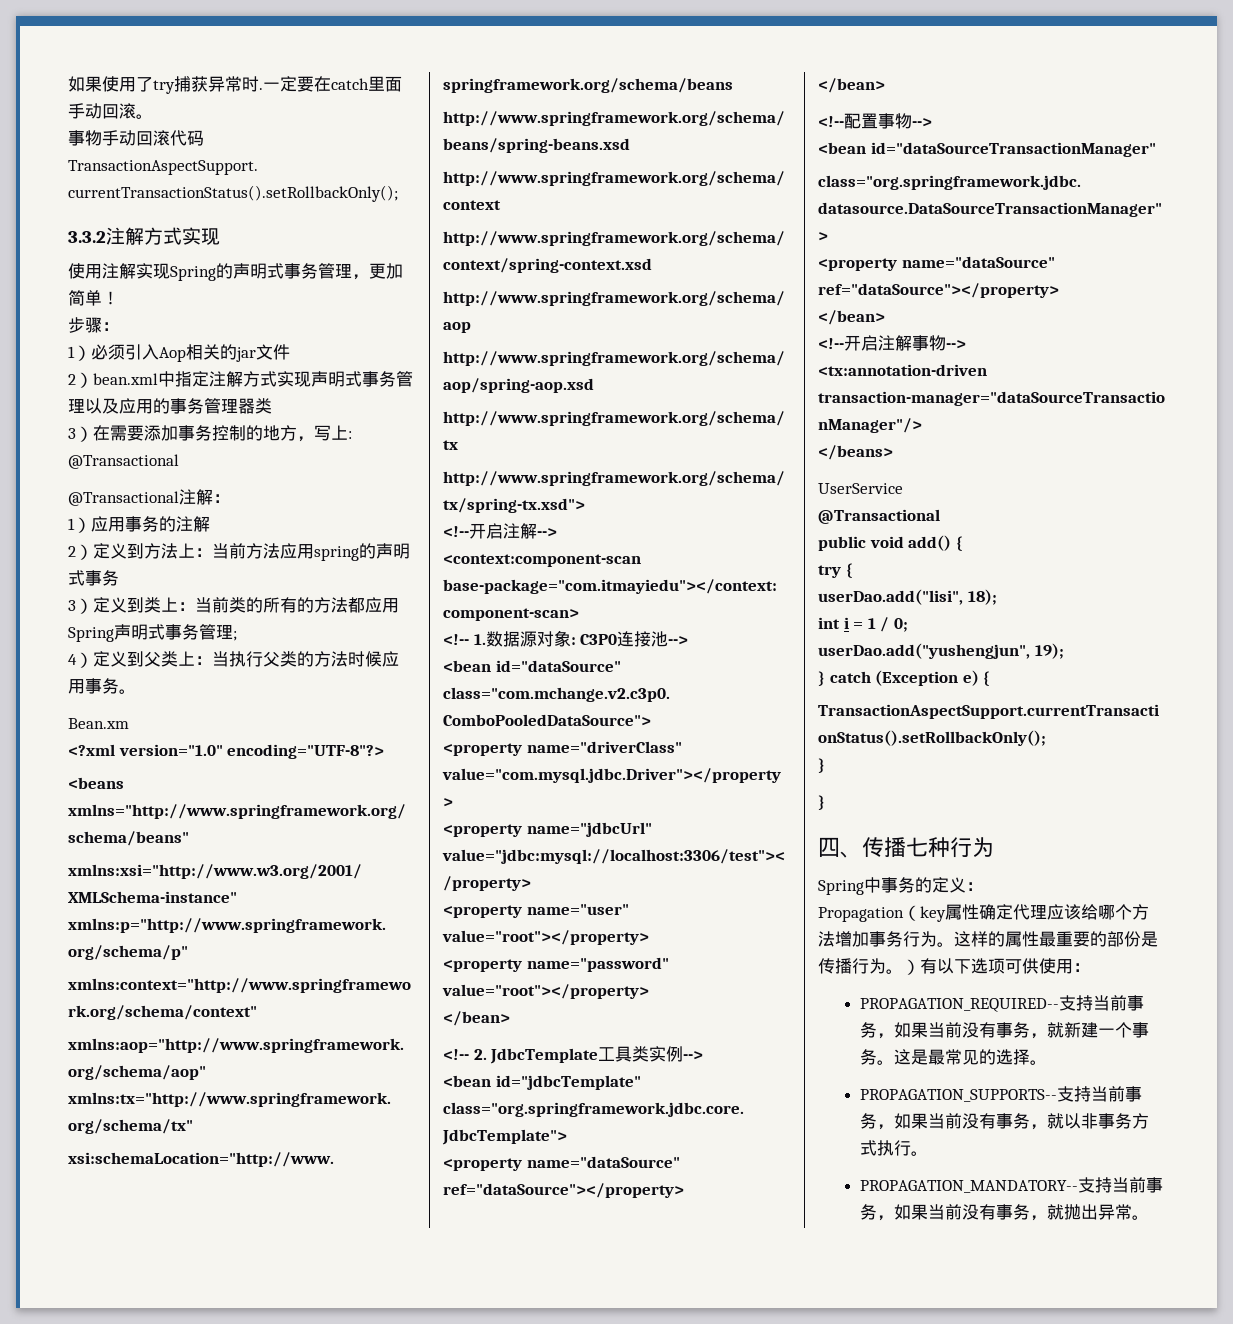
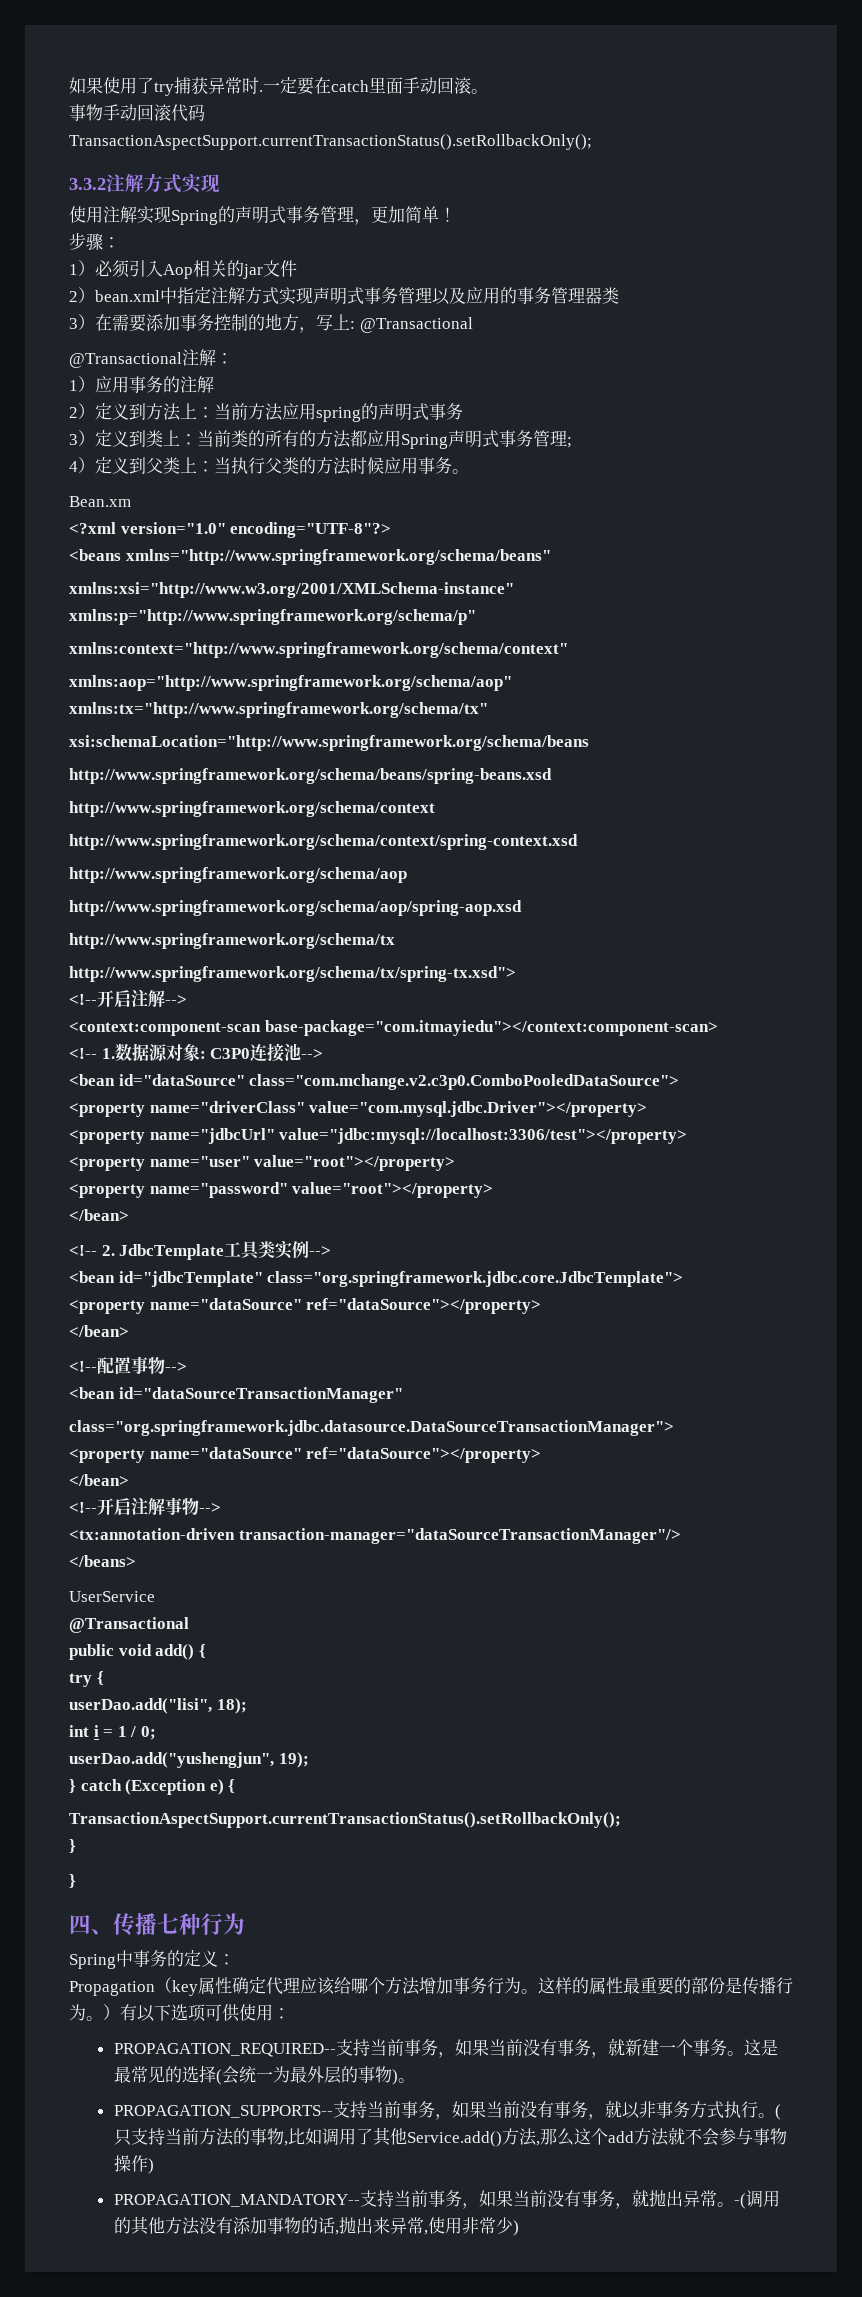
- 这是最常见的选择。
+ 这是最常见的选择(会统一为最外层的事物)。
+ (只支持当前方法的事物,比如调用了其他Service.add()方法,那么这个add方法就不会参与事物操作)
+ -(调用的其他方法没有添加事物的话,抛出来异常,使用非常少)

